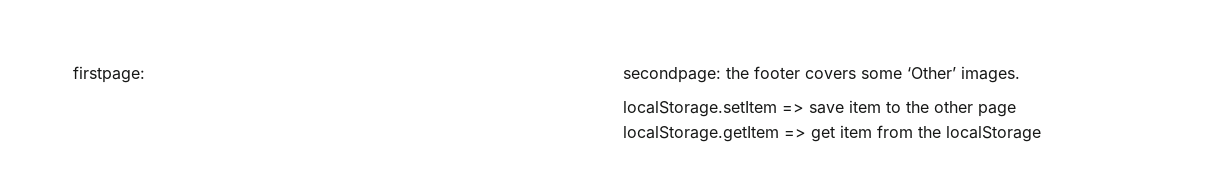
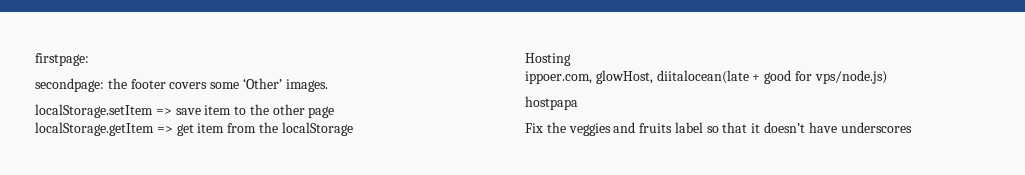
+ Hosting
+ ippoer.com, glowHost, diitalocean(late + good for vps/node.js)
+ hostpapa
+ Fix the veggies and fruits label so that it doesn’t have underscores

